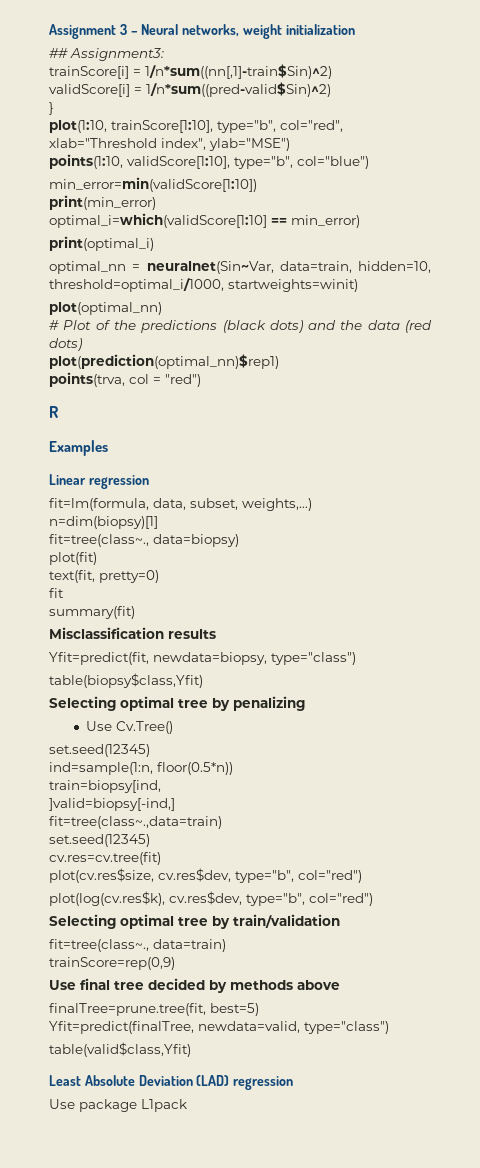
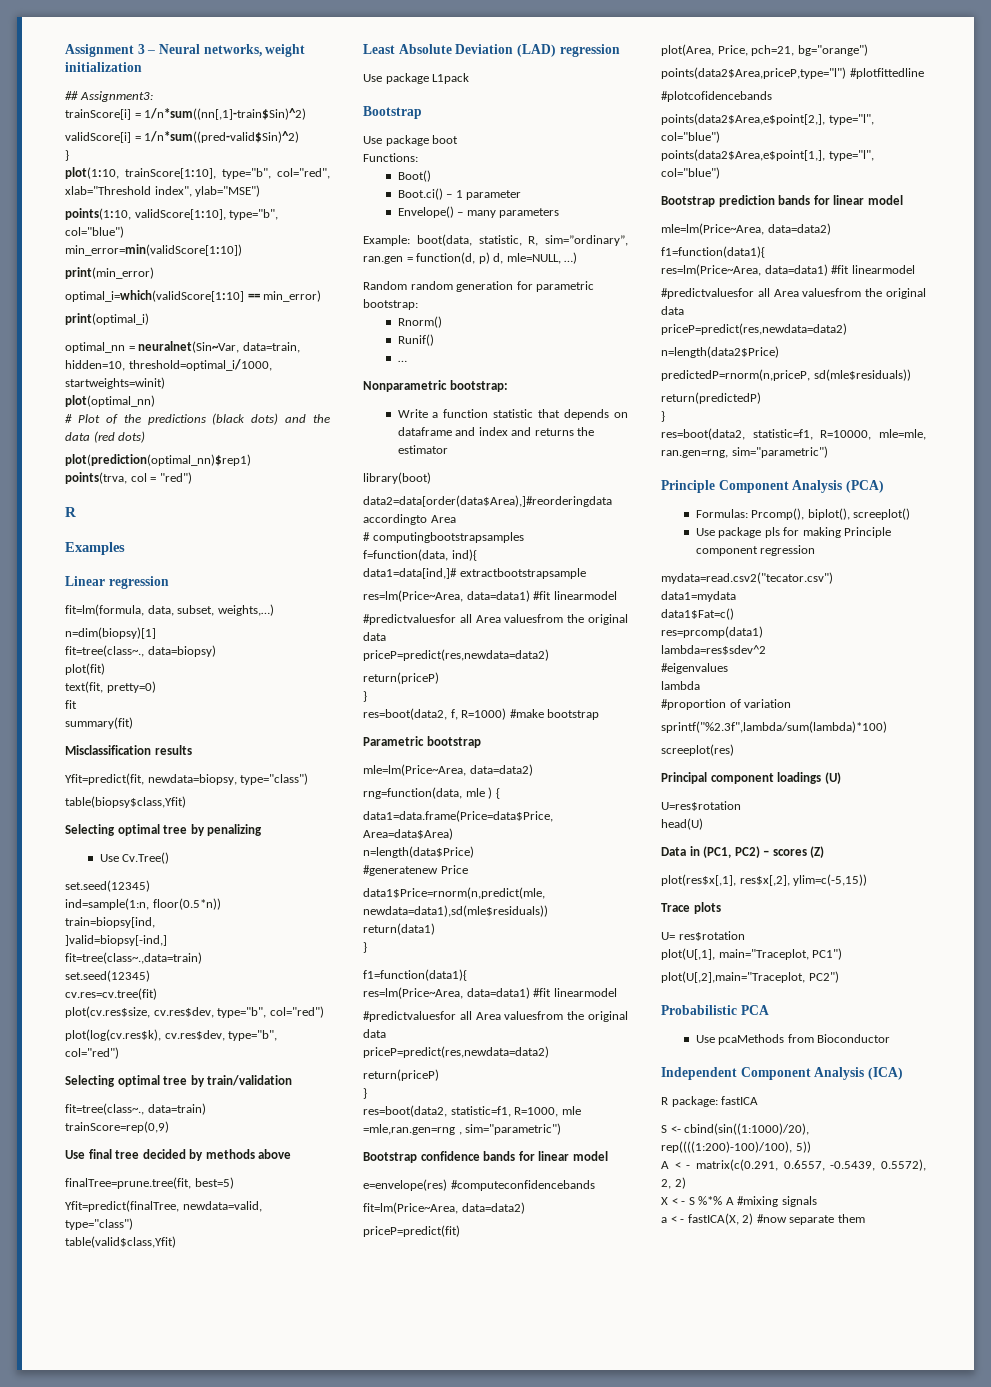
  Use package L1pack
+ Bootstrap
+ Use package boot
+ Functions:
+ Boot()
+ Boot.ci() – 1 parameter
+ Envelope() – many parameters
+ Example: boot(data, statistic, R, sim=”ordinary”, ran.gen = function(d, p) d, mle=NULL, …)
+ Random random generation for parametric bootstrap:
+ Rnorm()
+ Runif()
+ …
+ Nonparametric bootstrap:
+ Write a function statistic that depends on dataframe and index and returns the estimator
+ library(boot)
+ data2=data[order(data$Area),]#reorderingdata accordingto Area
+ # computingbootstrapsamples
+ f=function(data, ind){
+ data1=data[ind,]# extractbootstrapsample
+ res=lm(Price~Area, data=data1) #fit linearmodel
+ #predictvaluesfor all Area valuesfrom the original data
+ priceP=predict(res,newdata=data2)
+ return(priceP)
+ }
+ res=boot(data2, f, R=1000) #make bootstrap
+ Parametric bootstrap
+ mle=lm(Price~Area, data=data2)
+ rng=function(data, mle ) {
+ data1=data.frame(Price=data$Price, Area=data$Area)
+ n=length(data$Price)
+ #generatenew Price
+ data1$Price=rnorm(n,predict(mle, newdata=data1),sd(mle$residuals))
+ return(data1)
+ }
+ f1=function(data1){
+ res=lm(Price~Area, data=data1) #fit linearmodel
+ #predictvaluesfor all Area valuesfrom the original data
+ priceP=predict(res,newdata=data2)
+ return(priceP)
+ }
+ res=boot(data2, statistic=f1, R=1000, mle =mle,ran.gen=rng , sim="parametric")
+ Bootstrap confidence bands for linear model
+ e=envelope(res) #computeconfidencebands
+ fit=lm(Price~Area, data=data2)
+ priceP=predict(fit)
+ plot(Area, Price, pch=21, bg="orange")
+ points(data2$Area,priceP,type="l") #plotfittedline
+ #plotcofidencebands
+ points(data2$Area,e$point[2,], type="l", col="blue")
+ points(data2$Area,e$point[1,], type="l", col="blue")
+ Bootstrap prediction bands for linear model
+ mle=lm(Price~Area, data=data2)
+ f1=function(data1){
+ res=lm(Price~Area, data=data1) #fit linearmodel
+ #predictvaluesfor all Area valuesfrom the original data
+ priceP=predict(res,newdata=data2)
+ n=length(data2$Price)
+ predictedP=rnorm(n,priceP, sd(mle$residuals))
+ return(predictedP)
+ }
+ res=boot(data2, statistic=f1, R=10000, mle=mle, ran.gen=rng, sim="parametric")
+ Principle Component Analysis (PCA)
+ Formulas: Prcomp(), biplot(), screeplot()
+ Use package pls for making Principle component regression
+ mydata=read.csv2("tecator.csv")
+ data1=mydata
+ data1$Fat=c()
+ res=prcomp(data1)
+ lambda=res$sdev^2
+ #eigenvalues
+ lambda
+ #proportion of variation
+ sprintf("%2.3f",lambda/sum(lambda)*100)
+ screeplot(res)
+ Principal component loadings (U)
+ U=res$rotation
+ head(U)
+ Data in (PC1, PC2) – scores (Z)
+ plot(res$x[,1], res$x[,2], ylim=c(-5,15))
+ Trace plots
+ U= res$rotation
+ plot(U[,1], main="Traceplot, PC1")
+ plot(U[,2],main="Traceplot, PC2")
+ Probabilistic PCA
+ Use pcaMethods from Bioconductor
+ Independent Component Analysis (ICA)
+ R package: fastICA
+ S <- cbind(sin((1:1000)/20), rep((((1:200)-100)/100), 5))
+ A < - matrix(c(0.291, 0.6557, -0.5439, 0.5572), 2, 2)
+ X < - S %*% A #mixing signals
+ a < - fastICA(X, 2) #now separate them

